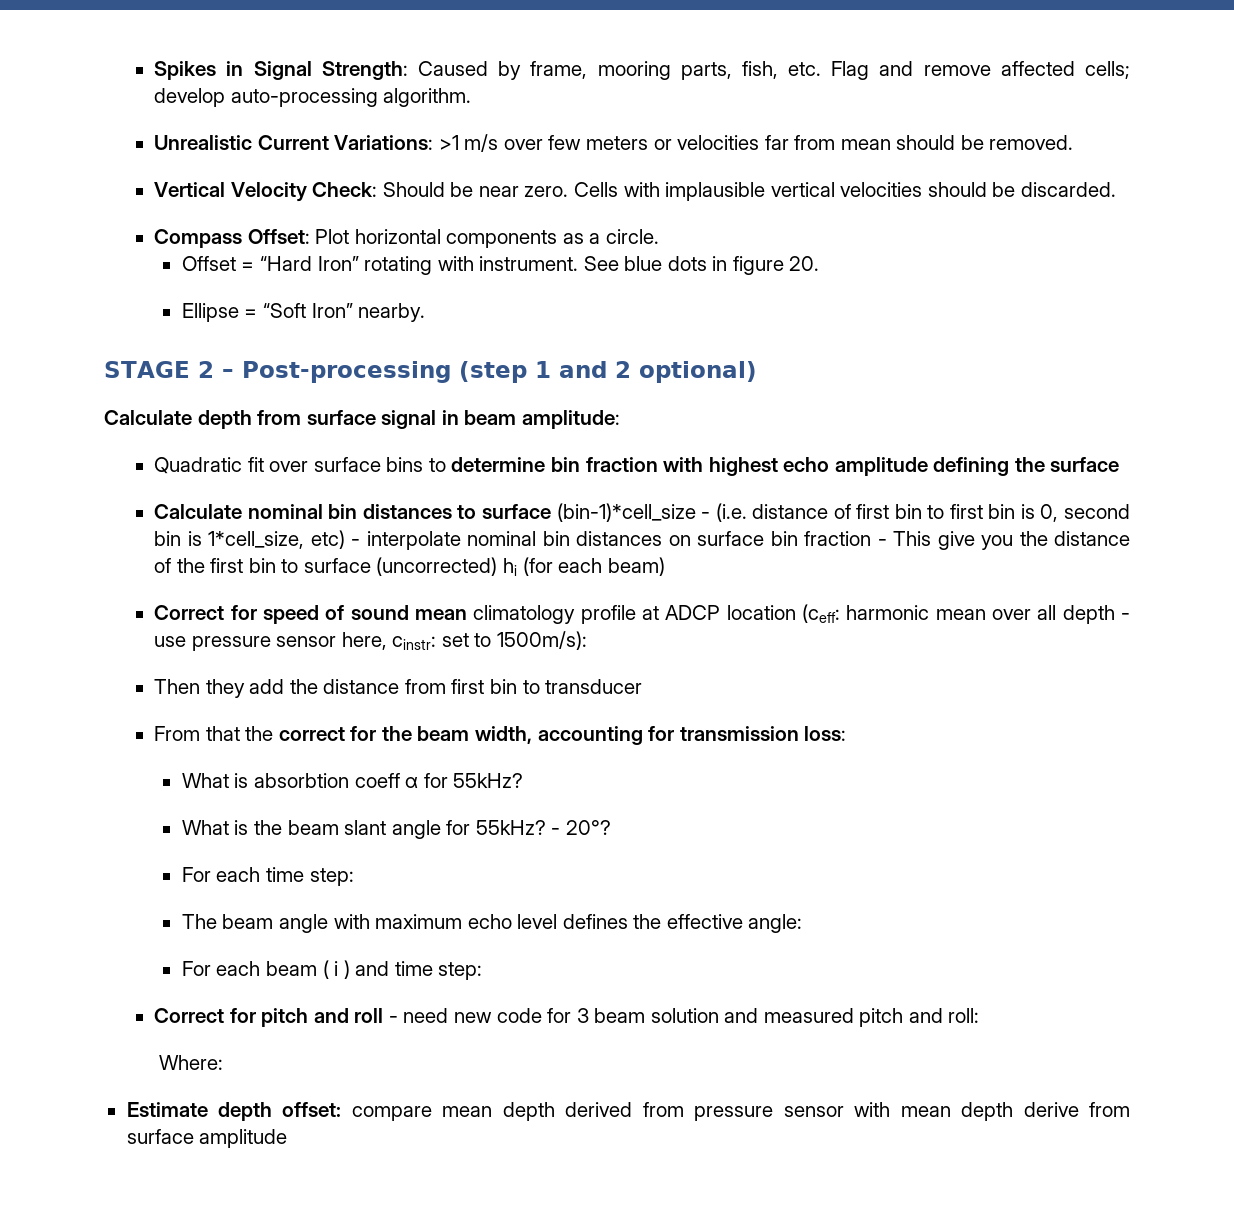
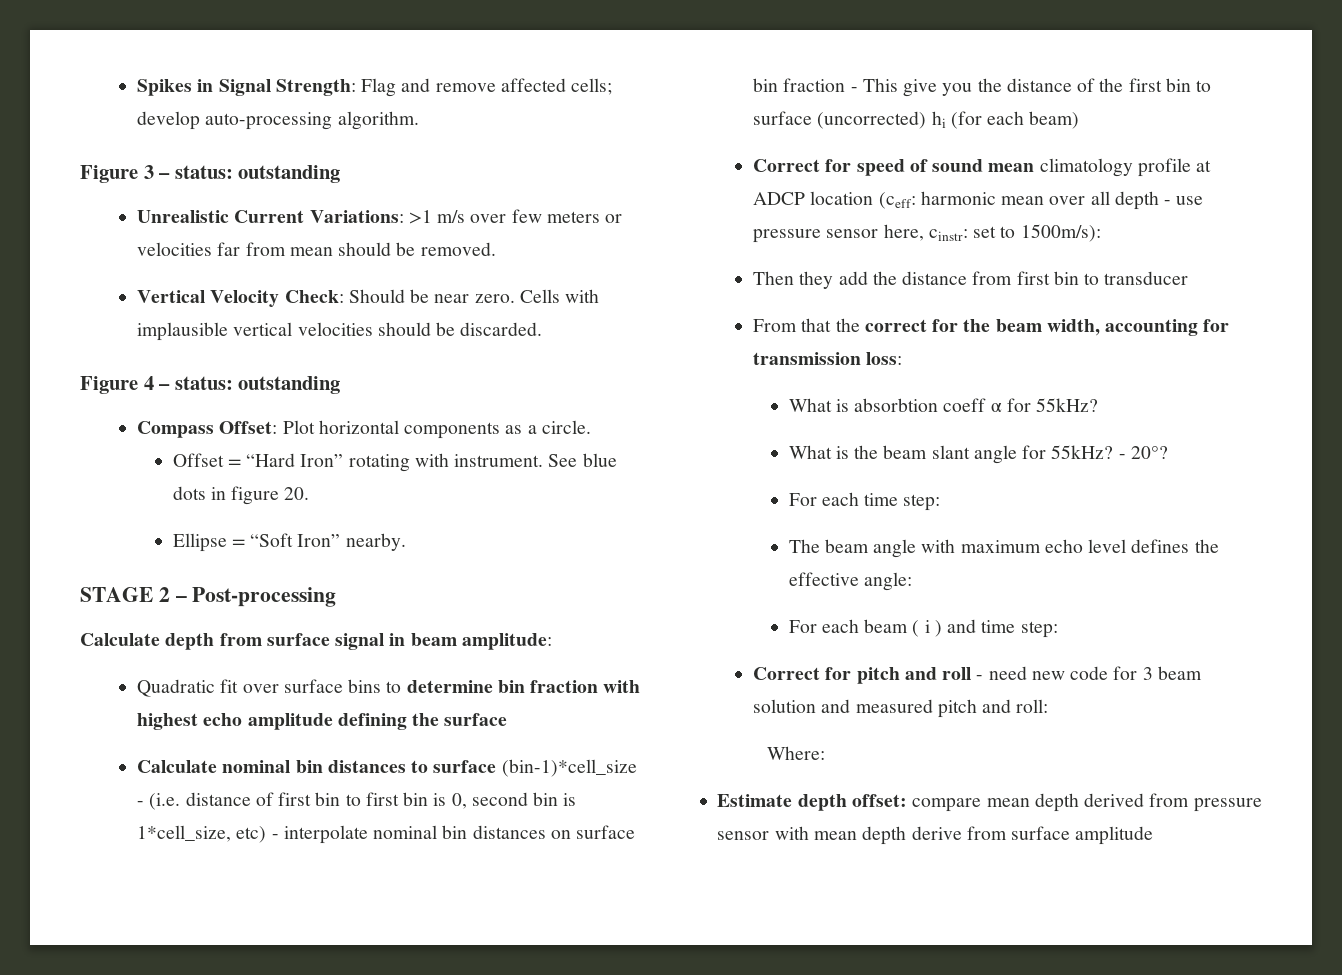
- Spikes in Signal Strength: Caused by frame, mooring parts, fish, etc. Flag and remove affected cells; develop auto-processing algorithm.
+ Spikes in Signal Strength: Flag and remove affected cells; develop auto-processing algorithm.
+ Figure 3 – status: outstanding
+ Figure 4 – status: outstanding
- STAGE 2 – Post-processing (step 1 and 2 optional)
+ STAGE 2 – Post-processing

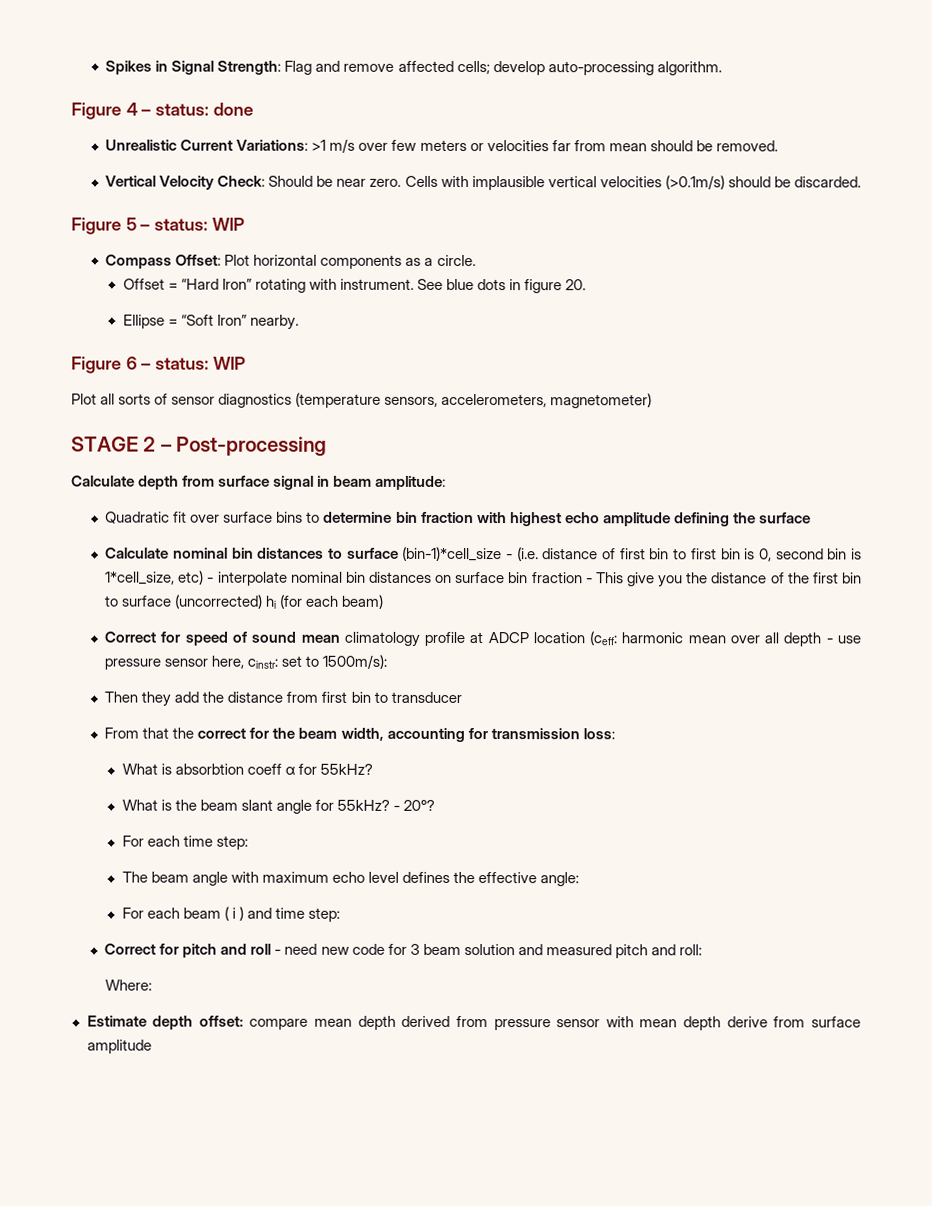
- Figure 3 – status: outstanding
+ Figure 4 – status: done
- Cells with implausible vertical velocities should be discarded.
+ Cells with implausible vertical velocities (>0.1m/s) should be discarded.
- Figure 4 – status: outstanding
+ Figure 5 – status: WIP
+ Figure 6 – status: WIP
+ Plot all sorts of sensor diagnostics (temperature sensors, accelerometers, magnetometer)

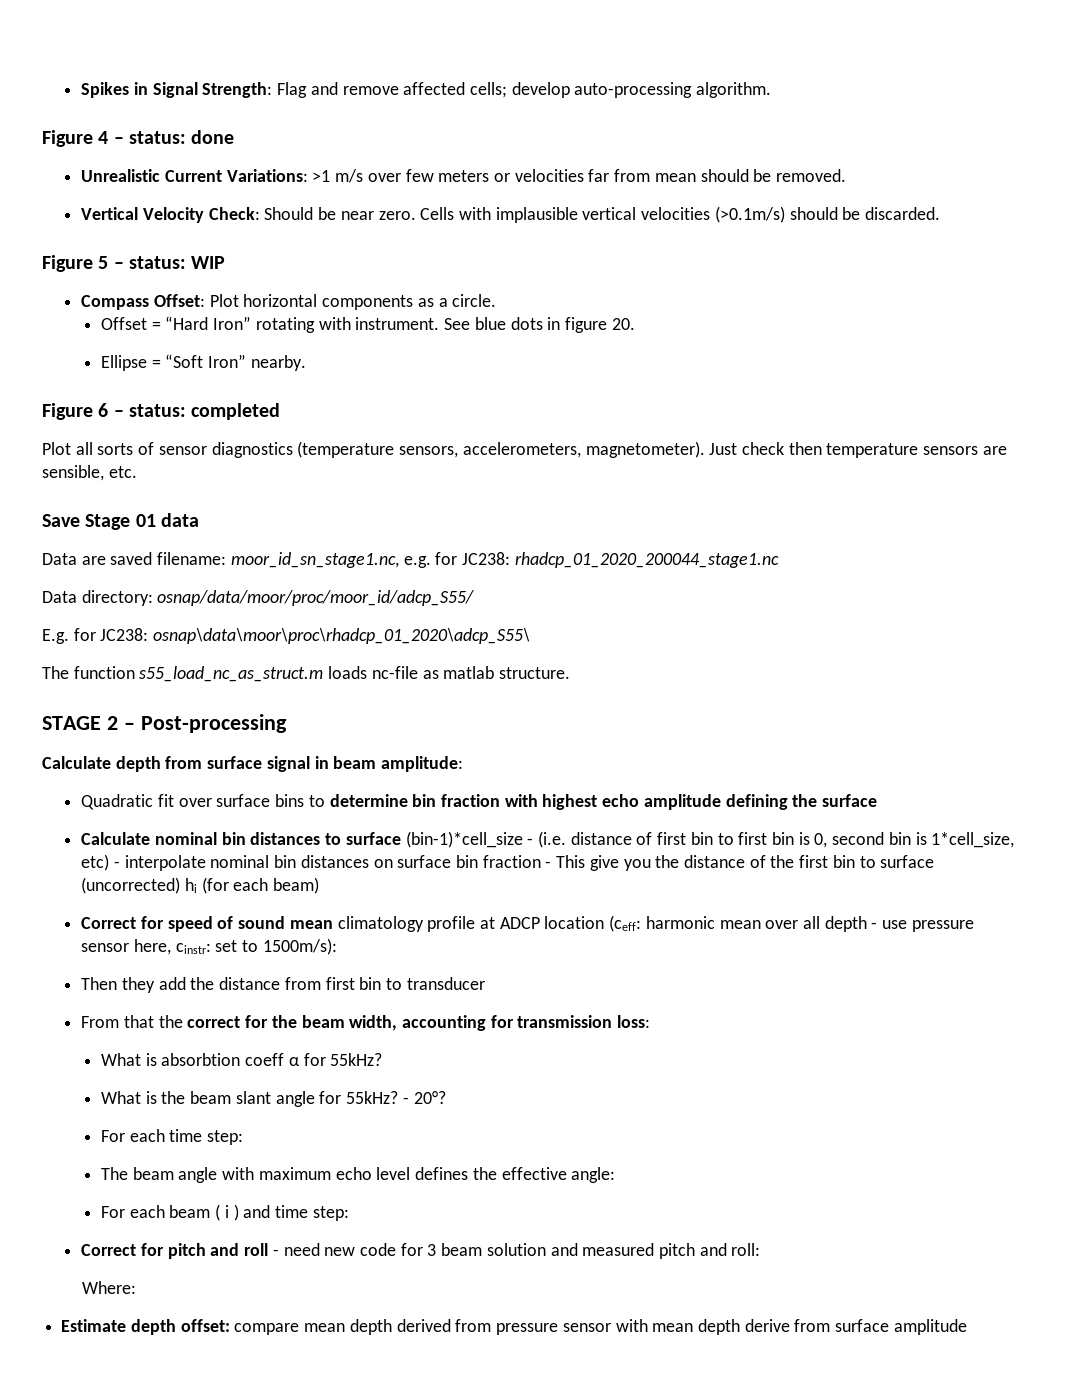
- Figure 6 – status: WIP
+ Figure 6 – status: completed
- Plot all sorts of sensor diagnostics (temperature sensors, accelerometers, magnetometer)
+ Plot all sorts of sensor diagnostics (temperature sensors, accelerometers, magnetometer). Just check then temperature sensors are sensible, etc.
+ Save Stage 01 data
+ Data are saved filename: moor_id_sn_stage1.nc, e.g. for JC238: rhadcp_01_2020_200044_stage1.nc
+ Data directory: osnap/data/moor/proc/moor_id/adcp_S55/
+ E.g. for JC238: osnap\data\moor\proc\rhadcp_01_2020\adcp_S55\
+ The function s55_load_nc_as_struct.m loads nc-file as matlab structure.

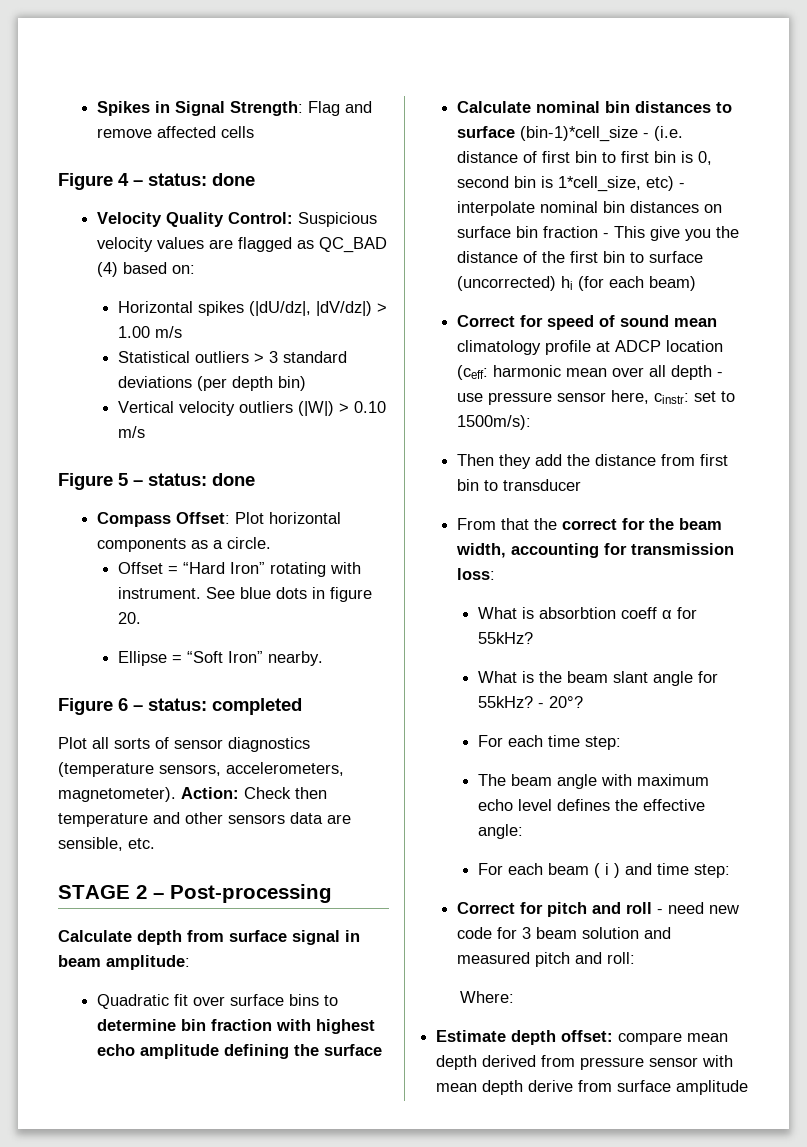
- Spikes in Signal Strength: Flag and remove affected cells; develop auto-processing algorithm.
+ Spikes in Signal Strength: Flag and remove affected cells
- Unrealistic Current Variations: >1 m/s over few meters or velocities far from mean should be removed.
- Vertical Velocity Check: Should be near zero. Cells with implausible vertical velocities (>0.1m/s) should be discarded.
+ Velocity Quality Control: Suspicious velocity values are flagged as QC_BAD (4) based on:
+ Horizontal spikes (|dU/dz|, |dV/dz|) > 1.00 m/s
+ Statistical outliers > 3 standard deviations (per depth bin)
+ Vertical velocity outliers (|W|) > 0.10 m/s
- Figure 5 – status: WIP
+ Figure 5 – status: done
- Just check then temperature sensors are sensible, etc.
- Save Stage 01 data
- Data are saved filename: moor_id_sn_stage1.nc, e.g. for JC238: rhadcp_01_2020_200044_stage1.nc
- Data directory: osnap/data/moor/proc/moor_id/adcp_S55/
- E.g. for JC238: osnap\data\moor\proc\rhadcp_01_2020\adcp_S55\
- The function s55_load_nc_as_struct.m loads nc-file as matlab structure.
+ Action: Check then temperature and other sensors data are sensible, etc.

